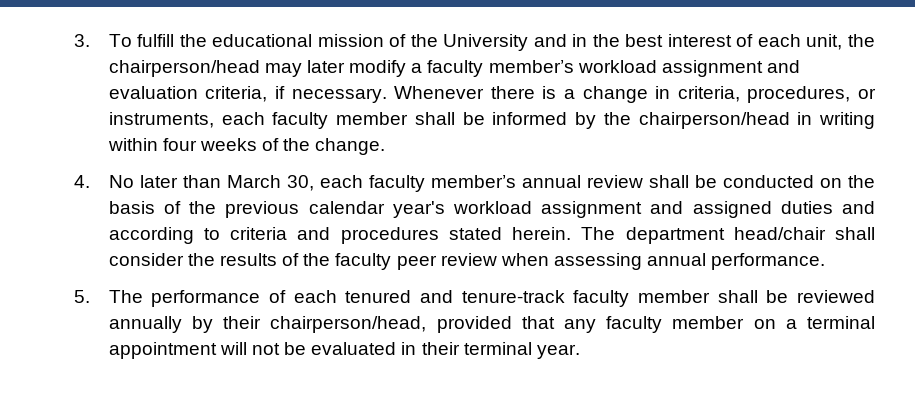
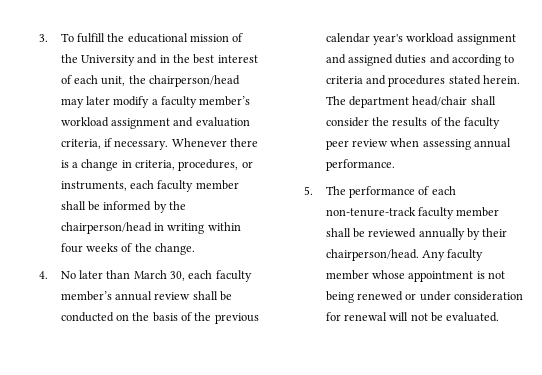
- 5. The performance of each tenured and tenure-track faculty member shall be reviewed annually by their chairperson/head, provided that any faculty member on a terminal appointment will not be evaluated in their terminal year.
+ 5. The performance of each non-tenure-track faculty member shall be reviewed annually by their chairperson/head. Any faculty member whose appointment is not being renewed or under consideration for renewal will not be evaluated.

